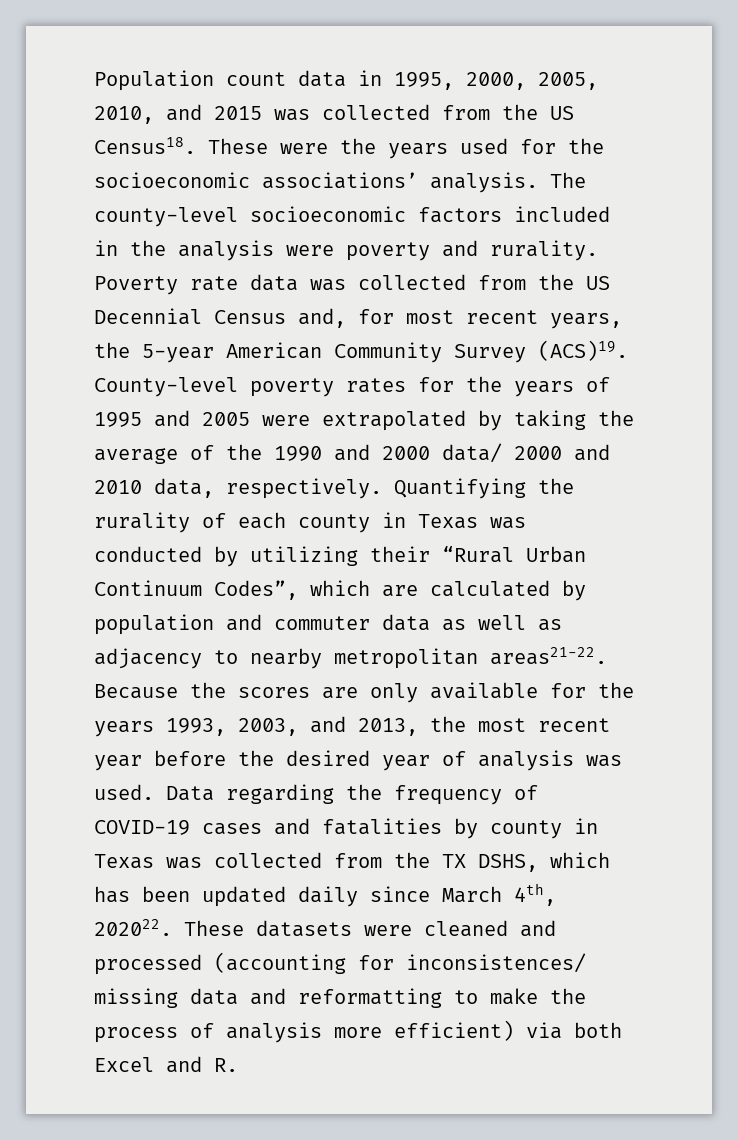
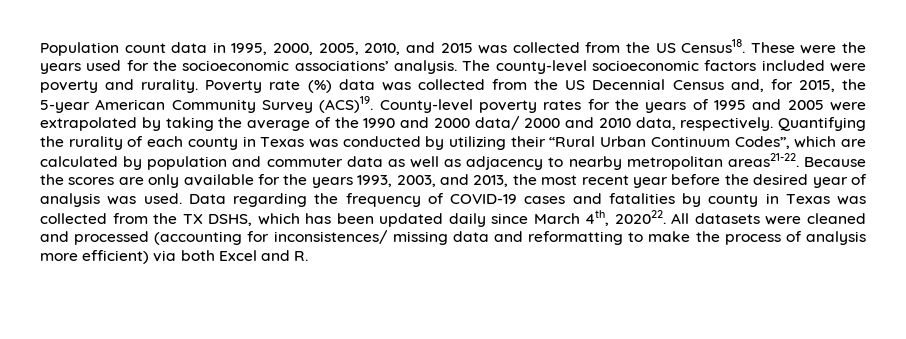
- The county-level socioeconomic factors included in the analysis were poverty and rurality.
+ The county-level socioeconomic factors included were poverty and rurality.
- Poverty rate data was collected from the US Decennial Census and, for most recent years, the 5-year American Community Survey (ACS)19.
+ Poverty rate (%) data was collected from the US Decennial Census and, for 2015, the 5-year American Community Survey (ACS)19.
- These datasets were cleaned and processed (accounting for inconsistences/ missing data and reformatting to make the process of analysis more efficient) via both Excel and R.
+ All datasets were cleaned and processed (accounting for inconsistences/ missing data and reformatting to make the process of analysis more efficient) via both Excel and R.

